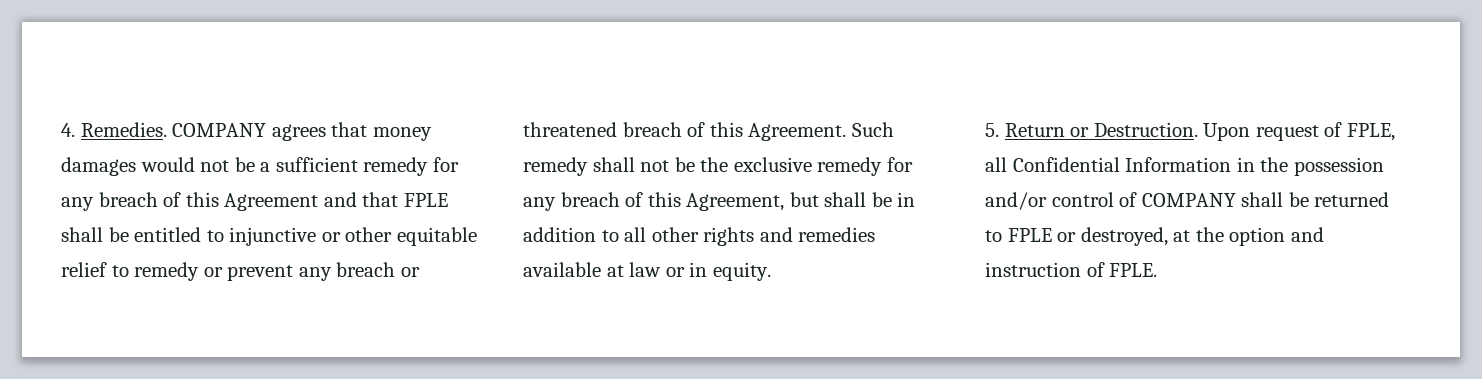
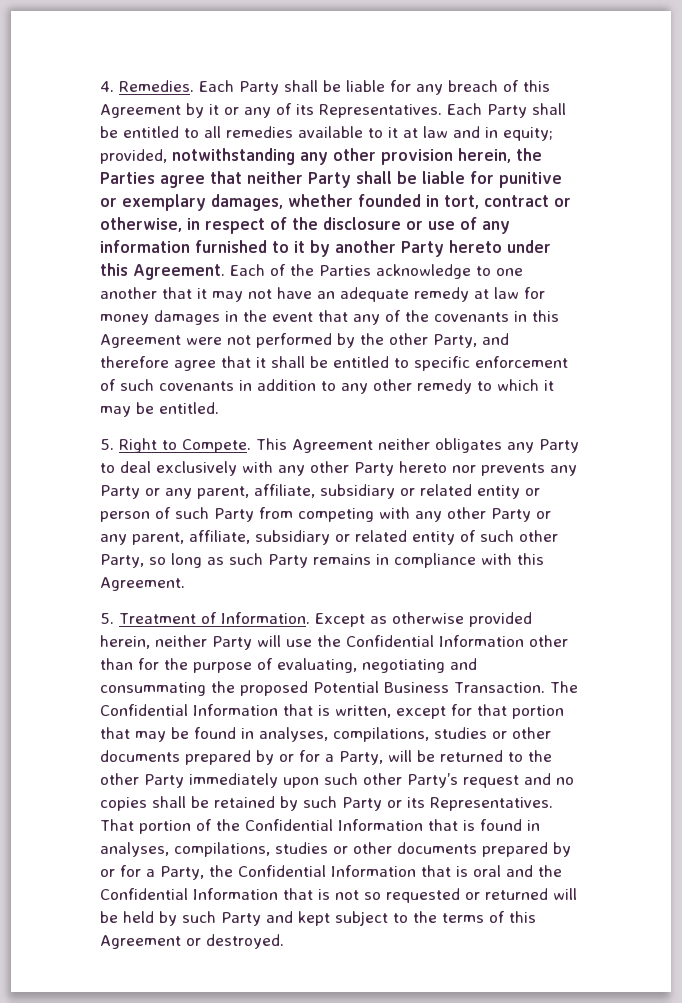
- COMPANY agrees that money damages would not be a sufficient remedy for any breach of this Agreement and that FPLE shall be entitled to injunctive or other equitable relief to remedy or prevent any breach or threatened breach of this Agreement. Such remedy shall not be the exclusive remedy for any breach of this Agreement, but shall be in addition to all other rights and remedies available at law or in equity.
- 5. Return or Destruction. Upon request of FPLE, all Confidential Information in the possession and/or control of COMPANY shall be returned to FPLE or destroyed, at the option and instruction of FPLE.
+ Each Party shall be liable for any breach of this Agreement by it or any of its Representatives. Each Party shall be entitled to all remedies available to it at law and in equity; provided, notwithstanding any other provision herein, the Parties agree that neither Party shall be liable for punitive or exemplary damages, whether founded in tort, contract or otherwise, in respect of the disclosure or use of any information furnished to it by another Party hereto under this Agreement. Each of the Parties acknowledge to one another that it may not have an adequate remedy at law for money damages in the event that any of the covenants in this Agreement were not performed by the other Party, and therefore agree that it shall be entitled to specific enforcement of such covenants in addition to any other remedy to which it may be entitled.
+ 5. Right to Compete. This Agreement neither obligates any Party to deal exclusively with any other Party hereto nor prevents any Party or any parent, affiliate, subsidiary or related entity or person of such Party from competing with any other Party or any parent, affiliate, subsidiary or related entity of such other Party, so long as such Party remains in compliance with this Agreement.
+ 5. Treatment of Information. Except as otherwise provided herein, neither Party will use the Confidential Information other than for the purpose of evaluating, negotiating and consummating the proposed Potential Business Transaction. The Confidential Information that is written, except for that portion that may be found in analyses, compilations, studies or other documents prepared by or for a Party, will be returned to the other Party immediately upon such other Party’s request and no copies shall be retained by such Party or its Representatives. That portion of the Confidential Information that is found in analyses, compilations, studies or other documents prepared by or for a Party, the Confidential Information that is oral and the Confidential Information that is not so requested or returned will be held by such Party and kept subject to the terms of this Agreement or destroyed.

